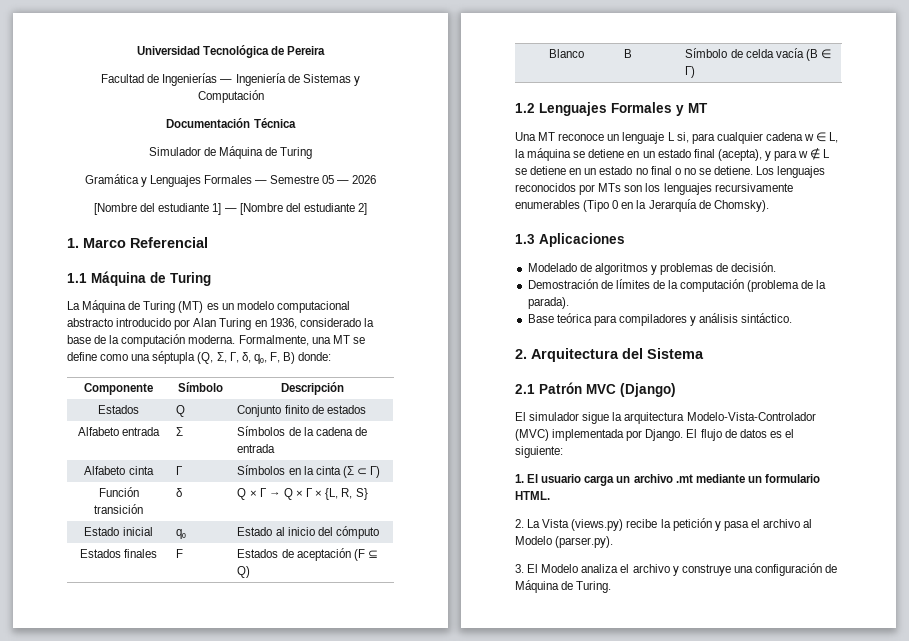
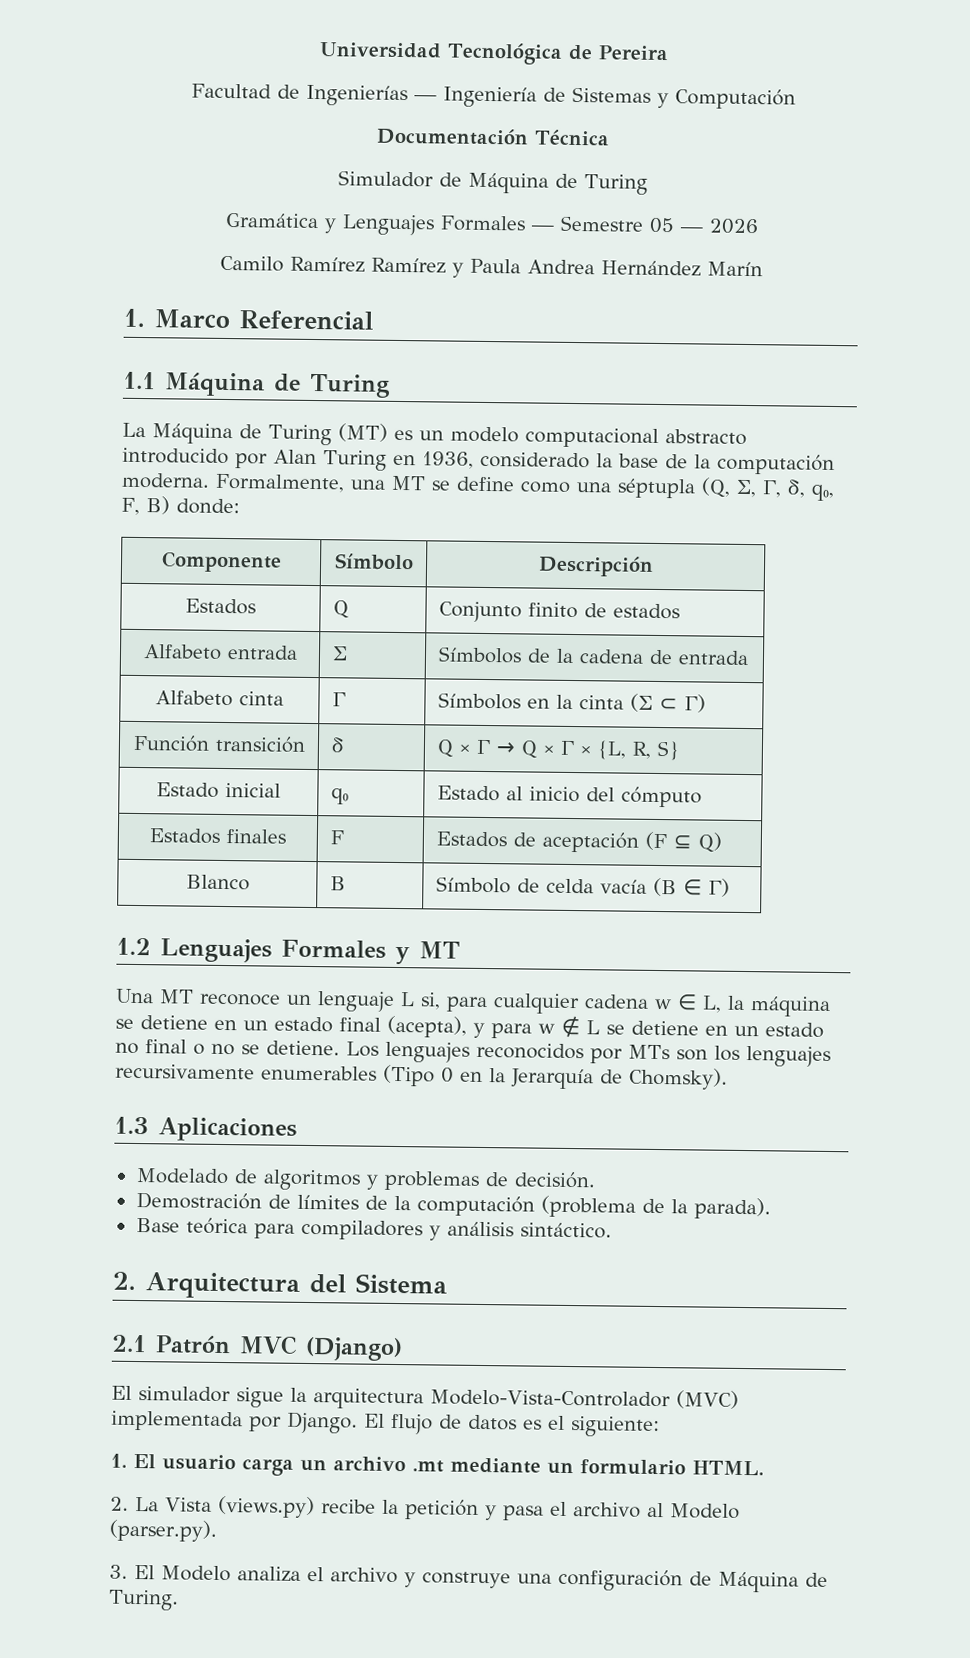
- [Nombre del estudiante 1] — [Nombre del estudiante 2]
+ Camilo Ramírez Ramírez y Paula Andrea Hernández Marín

